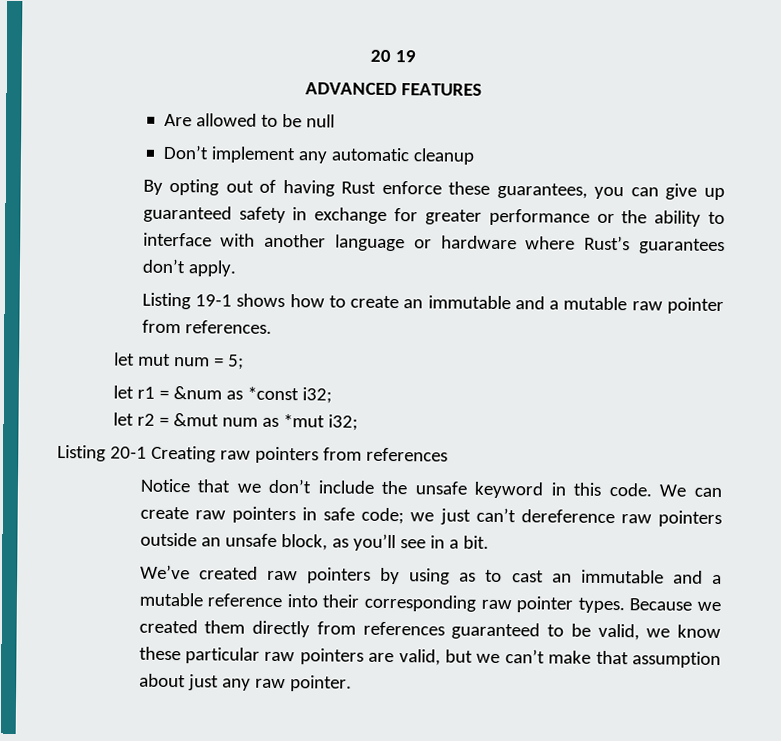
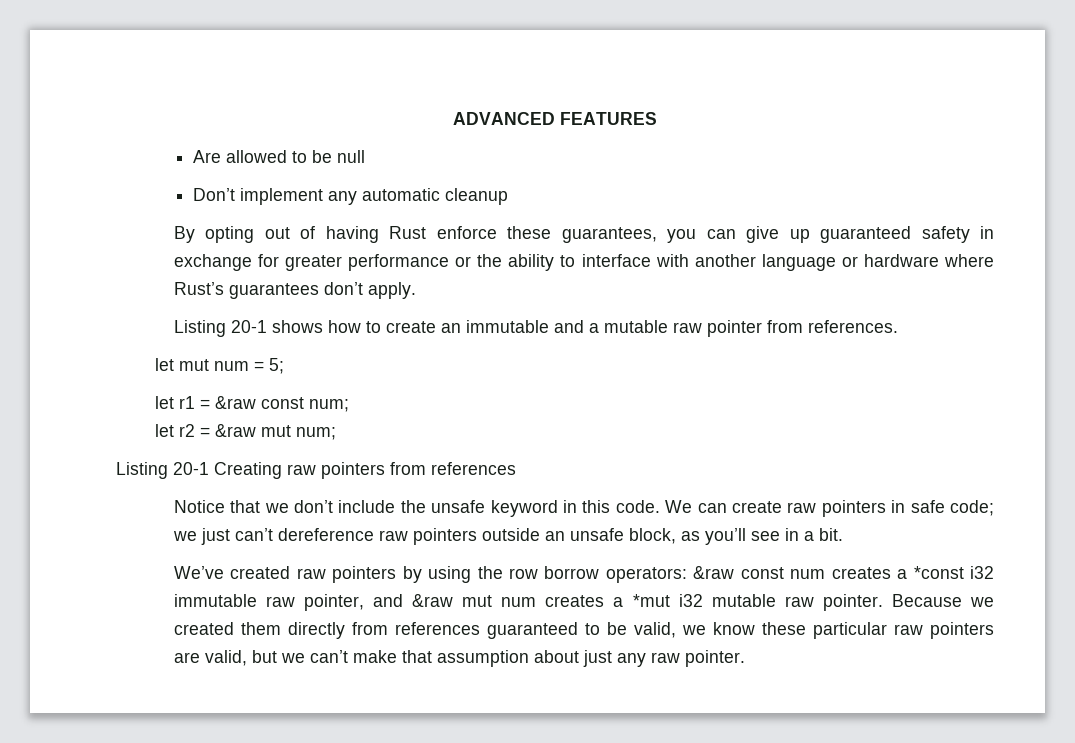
- 20 19
- Listing 19-1 shows how to create an immutable and a mutable raw pointer from references.
+ Listing 20-1 shows how to create an immutable and a mutable raw pointer from references.
- let r1 = &num as *const i32;
+ let r1 = &raw const num;
- let r2 = &mut num as *mut i32;
+ let r2 = &raw mut num;
- We’ve created raw pointers by using as to cast an immutable and a mutable reference into their corresponding raw pointer types.
+ We’ve created raw pointers by using the row borrow operators: &raw const num creates a *const i32 immutable raw pointer, and &raw mut num creates a *mut i32 mutable raw pointer.

